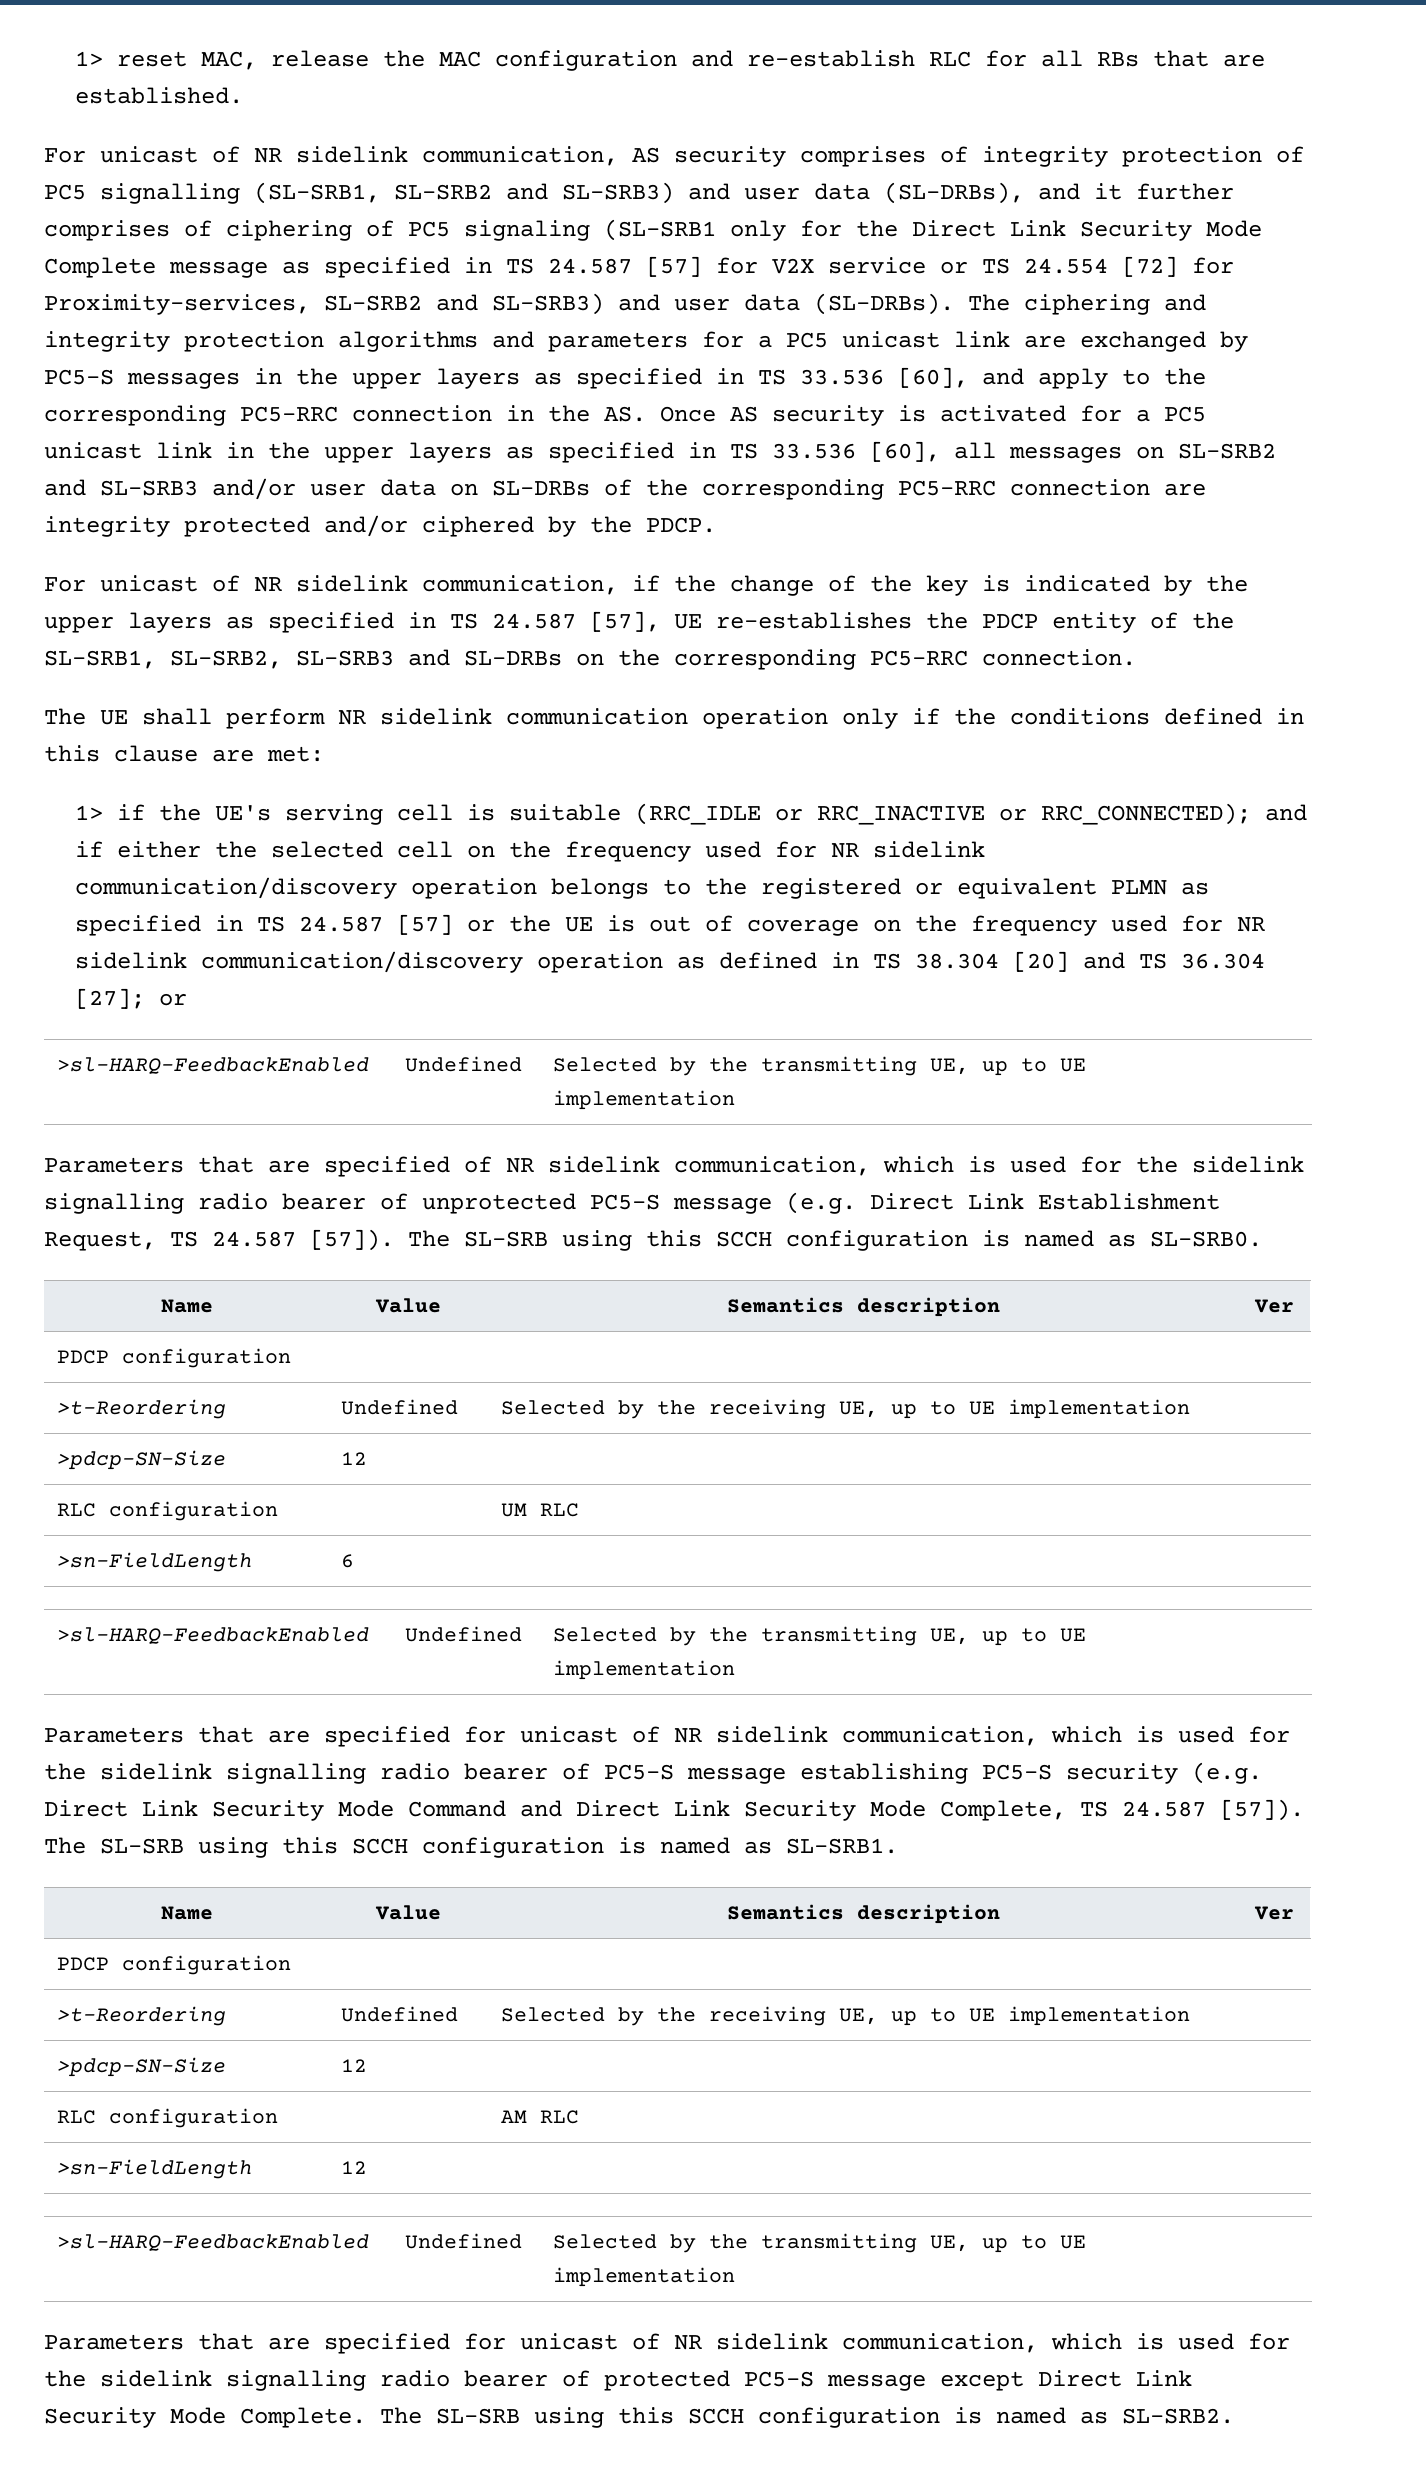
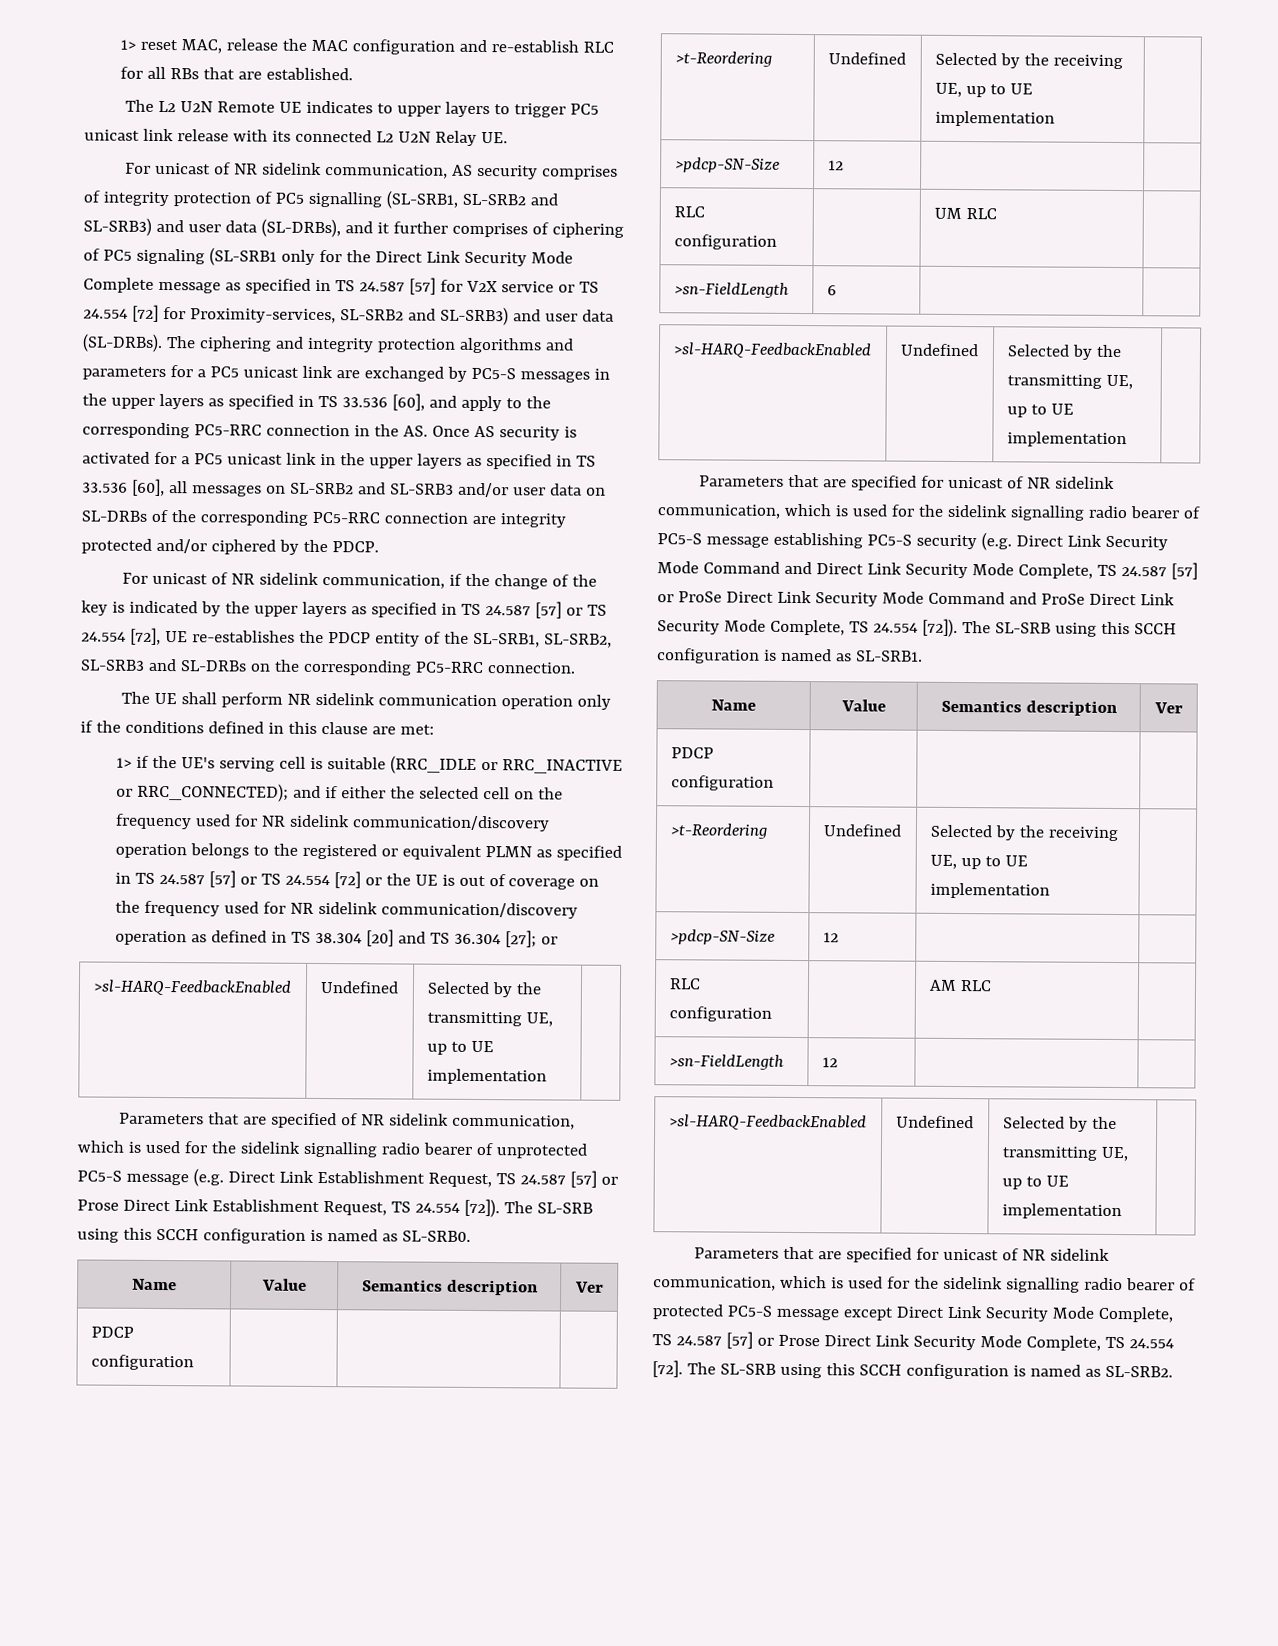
+ The L2 U2N Remote UE indicates to upper layers to trigger PC5 unicast link release with its connected L2 U2N Relay UE.
- For unicast of NR sidelink communication, if the change of the key is indicated by the upper layers as specified in TS 24.587 [57], UE re-establishes the PDCP entity of the SL-SRB1, SL-SRB2, SL-SRB3 and SL-DRBs on the corresponding PC5-RRC connection.
+ For unicast of NR sidelink communication, if the change of the key is indicated by the upper layers as specified in TS 24.587 [57] or TS 24.554 [72], UE re-establishes the PDCP entity of the SL-SRB1, SL-SRB2, SL-SRB3 and SL-DRBs on the corresponding PC5-RRC connection.
- and if either the selected cell on the frequency used for NR sidelink communication/discovery operation belongs to the registered or equivalent PLMN as specified in TS 24.587 [57] or the UE is out of coverage on the frequency used for NR sidelink communication/discovery operation as defined in TS 38.304 [20] and TS 36.304 [27];
+ and if either the selected cell on the frequency used for NR sidelink communication/discovery operation belongs to the registered or equivalent PLMN as specified in TS 24.587 [57] or TS 24.554 [72] or the UE is out of coverage on the frequency used for NR sidelink communication/discovery operation as defined in TS 38.304 [20] and TS 36.304 [27];
- Parameters that are specified of NR sidelink communication, which is used for the sidelink signalling radio bearer of unprotected PC5-S message (e.g. Direct Link Establishment Request, TS 24.587 [57]).
+ Parameters that are specified of NR sidelink communication, which is used for the sidelink signalling radio bearer of unprotected PC5-S message (e.g. Direct Link Establishment Request, TS 24.587 [57] or Prose Direct Link Establishment Request, TS 24.554 [72]).
- Parameters that are specified for unicast of NR sidelink communication, which is used for the sidelink signalling radio bearer of PC5-S message establishing PC5-S security (e.g. Direct Link Security Mode Command and Direct Link Security Mode Complete, TS 24.587 [57]).
+ Parameters that are specified for unicast of NR sidelink communication, which is used for the sidelink signalling radio bearer of PC5-S message establishing PC5-S security (e.g. Direct Link Security Mode Command and Direct Link Security Mode Complete, TS 24.587 [57] or ProSe Direct Link Security Mode Command and ProSe Direct Link Security Mode Complete, TS 24.554 [72]).
- Parameters that are specified for unicast of NR sidelink communication, which is used for the sidelink signalling radio bearer of protected PC5-S message except Direct Link Security Mode Complete.
+ Parameters that are specified for unicast of NR sidelink communication, which is used for the sidelink signalling radio bearer of protected PC5-S message except Direct Link Security Mode Complete, TS 24.587 [57] or Prose Direct Link Security Mode Complete, TS 24.554 [72].

